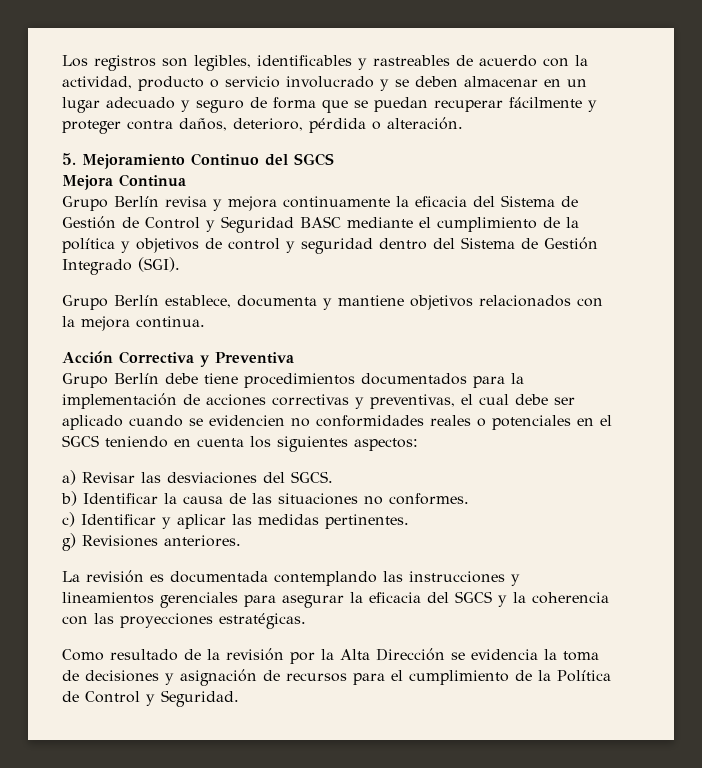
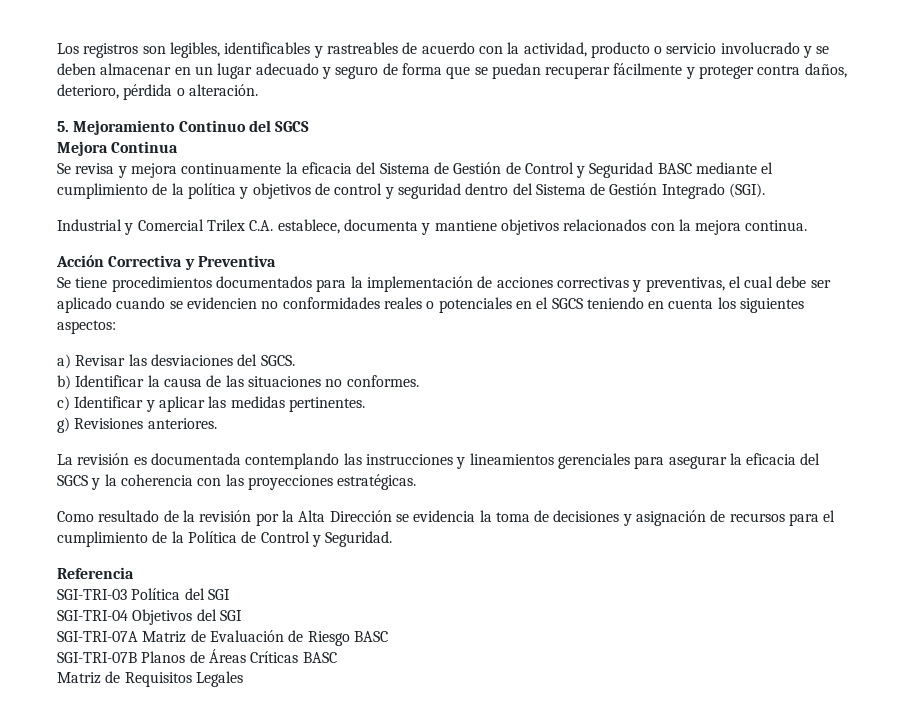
- Grupo Berlín revisa y mejora continuamente la eficacia del Sistema de Gestión de Control y Seguridad BASC mediante el cumplimiento de la política y objetivos de control y seguridad dentro del Sistema de Gestión Integrado (SGI).
+ Se revisa y mejora continuamente la eficacia del Sistema de Gestión de Control y Seguridad BASC mediante el cumplimiento de la política y objetivos de control y seguridad dentro del Sistema de Gestión Integrado (SGI).
- Grupo Berlín establece, documenta y mantiene objetivos relacionados con la mejora continua.
+ Industrial y Comercial Trilex C.A. establece, documenta y mantiene objetivos relacionados con la mejora continua.
- Grupo Berlín debe tiene procedimientos documentados para la implementación de acciones correctivas y preventivas, el cual debe ser aplicado cuando se evidencien no conformidades reales o potenciales en el SGCS teniendo en cuenta los siguientes aspectos:
+ Se tiene procedimientos documentados para la implementación de acciones correctivas y preventivas, el cual debe ser aplicado cuando se evidencien no conformidades reales o potenciales en el SGCS teniendo en cuenta los siguientes aspectos:
+ Referencia
+ SGI-TRI-03 Política del SGI
+ SGI-TRI-04 Objetivos del SGI
+ SGI-TRI-07A Matriz de Evaluación de Riesgo BASC
+ SGI-TRI-07B Planos de Áreas Críticas BASC
+ Matriz de Requisitos Legales

